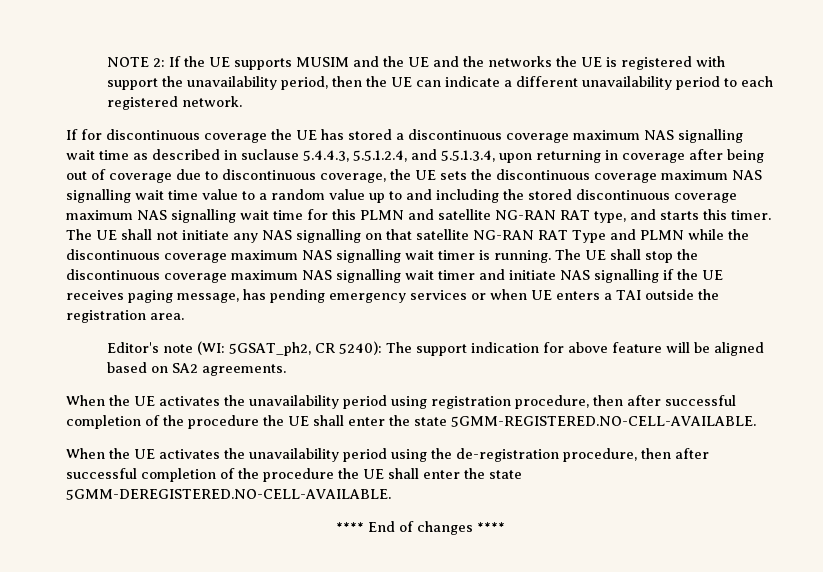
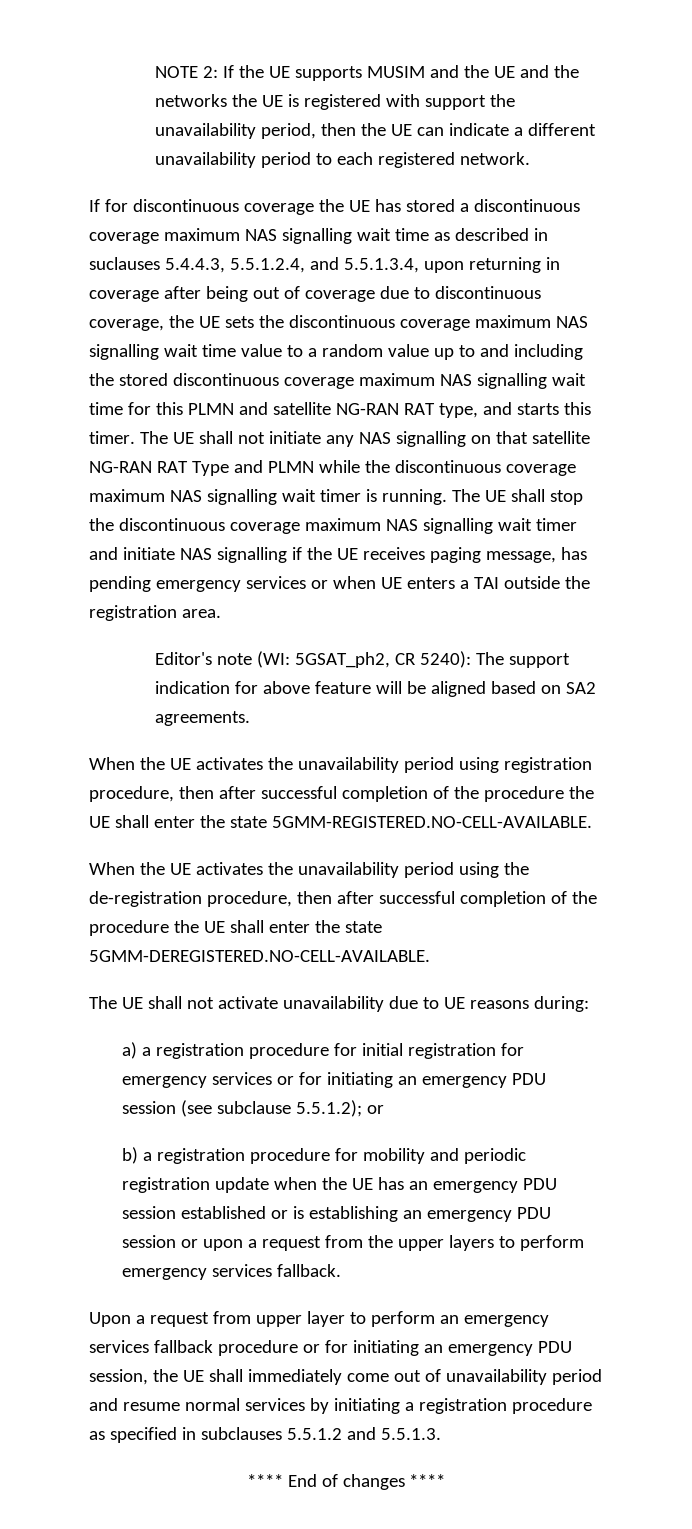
- If for discontinuous coverage the UE has stored a discontinuous coverage maximum NAS signalling wait time as described in suclause 5.4.4.3, 5.5.1.2.4, and 5.5.1.3.4, upon returning in coverage after being out of coverage due to discontinuous coverage, the UE sets the discontinuous coverage maximum NAS signalling wait time value to a random value up to and including the stored discontinuous coverage maximum NAS signalling wait time for this PLMN and satellite NG-RAN RAT type, and starts this timer.
+ If for discontinuous coverage the UE has stored a discontinuous coverage maximum NAS signalling wait time as described in suclauses 5.4.4.3, 5.5.1.2.4, and 5.5.1.3.4, upon returning in coverage after being out of coverage due to discontinuous coverage, the UE sets the discontinuous coverage maximum NAS signalling wait time value to a random value up to and including the stored discontinuous coverage maximum NAS signalling wait time for this PLMN and satellite NG-RAN RAT type, and starts this timer.
+ The UE shall not activate unavailability due to UE reasons during:
+ a) a registration procedure for initial registration for emergency services or for initiating an emergency PDU session (see subclause 5.5.1.2); or
+ b) a registration procedure for mobility and periodic registration update when the UE has an emergency PDU session established or is establishing an emergency PDU session or upon a request from the upper layers to perform emergency services fallback.
+ Upon a request from upper layer to perform an emergency services fallback procedure or for initiating an emergency PDU session, the UE shall immediately come out of unavailability period and resume normal services by initiating a registration procedure as specified in subclauses 5.5.1.2 and 5.5.1.3.

